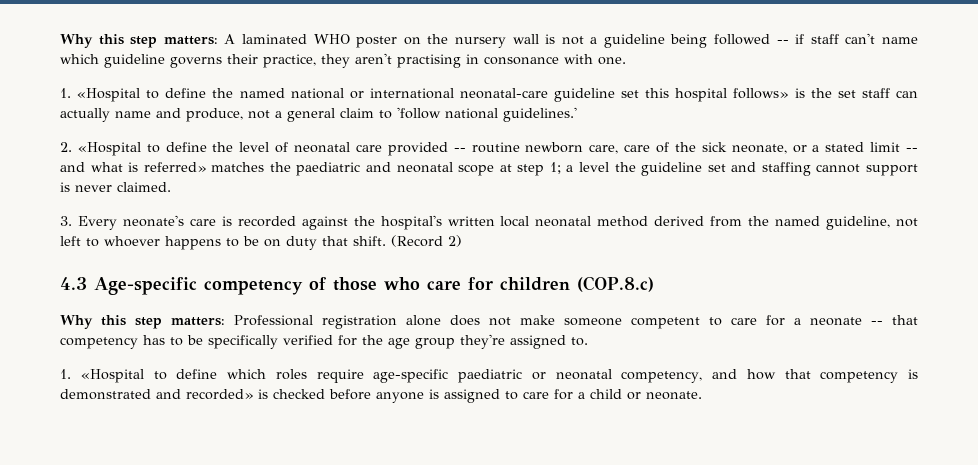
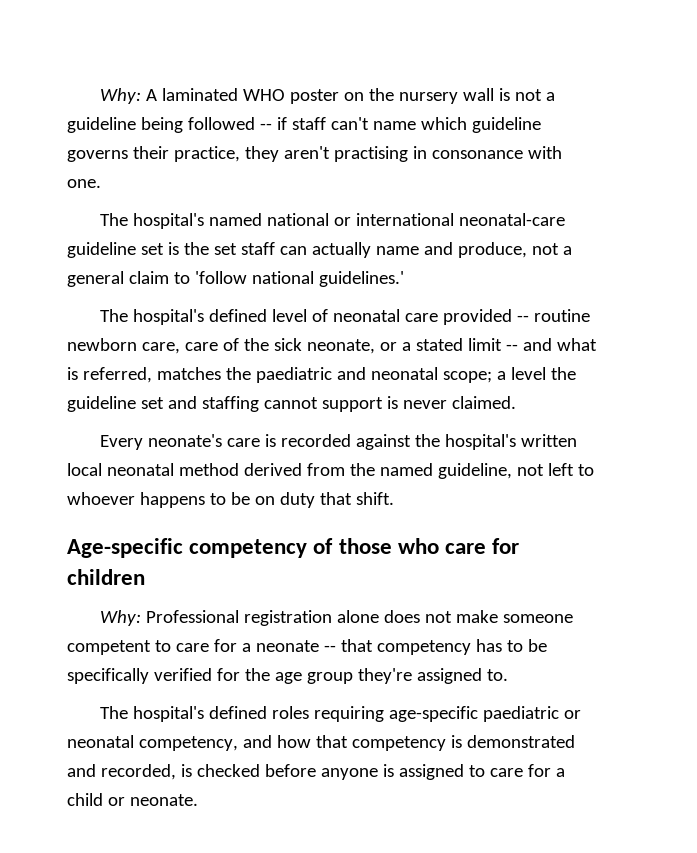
- Why this step matters: A laminated WHO poster on the nursery wall is not a guideline being followed -- if staff can't name which guideline governs their practice, they aren't practising in consonance with one.
+ Why: A laminated WHO poster on the nursery wall is not a guideline being followed -- if staff can't name which guideline governs their practice, they aren't practising in consonance with one.
- 1. «Hospital to define the named national or international neonatal-care guideline set this hospital follows» is the set staff can actually name and produce, not a general claim to 'follow national guidelines.'
+ The hospital's named national or international neonatal-care guideline set is the set staff can actually name and produce, not a general claim to 'follow national guidelines.'
- 2. «Hospital to define the level of neonatal care provided -- routine newborn care, care of the sick neonate, or a stated limit -- and what is referred» matches the paediatric and neonatal scope at step 1; a level the guideline set and staffing cannot support is never claimed.
+ The hospital's defined level of neonatal care provided -- routine newborn care, care of the sick neonate, or a stated limit -- and what is referred, matches the paediatric and neonatal scope; a level the guideline set and staffing cannot support is never claimed.
- 3. Every neonate's care is recorded against the hospital's written local neonatal method derived from the named guideline, not left to whoever happens to be on duty that shift. (Record 2)
- 4.3 Age-specific competency of those who care for children (COP.8.c)
- Why this step matters:
+ Every neonate's care is recorded against the hospital's written local neonatal method derived from the named guideline, not left to whoever happens to be on duty that shift.
+ Age-specific competency of those who care for children
+ Why:
- 1. «Hospital to define which roles require age-specific paediatric or neonatal competency, and how that competency is demonstrated and recorded» is checked before anyone is assigned to care for a child or neonate.
+ The hospital's defined roles requiring age-specific paediatric or neonatal competency, and how that competency is demonstrated and recorded, is checked before anyone is assigned to care for a child or neonate.

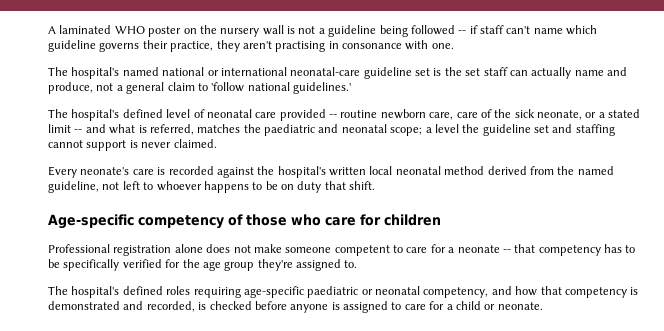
- Why: A laminated WHO poster on the nursery wall is not a guideline being followed -- if staff can't name which guideline governs their practice, they aren't practising in consonance with one.
+ A laminated WHO poster on the nursery wall is not a guideline being followed -- if staff can't name which guideline governs their practice, they aren't practising in consonance with one.
- Why: Professional registration alone does not make someone competent to care for a neonate -- that competency has to be specifically verified for the age group they're assigned to.
+ Professional registration alone does not make someone competent to care for a neonate -- that competency has to be specifically verified for the age group they're assigned to.

